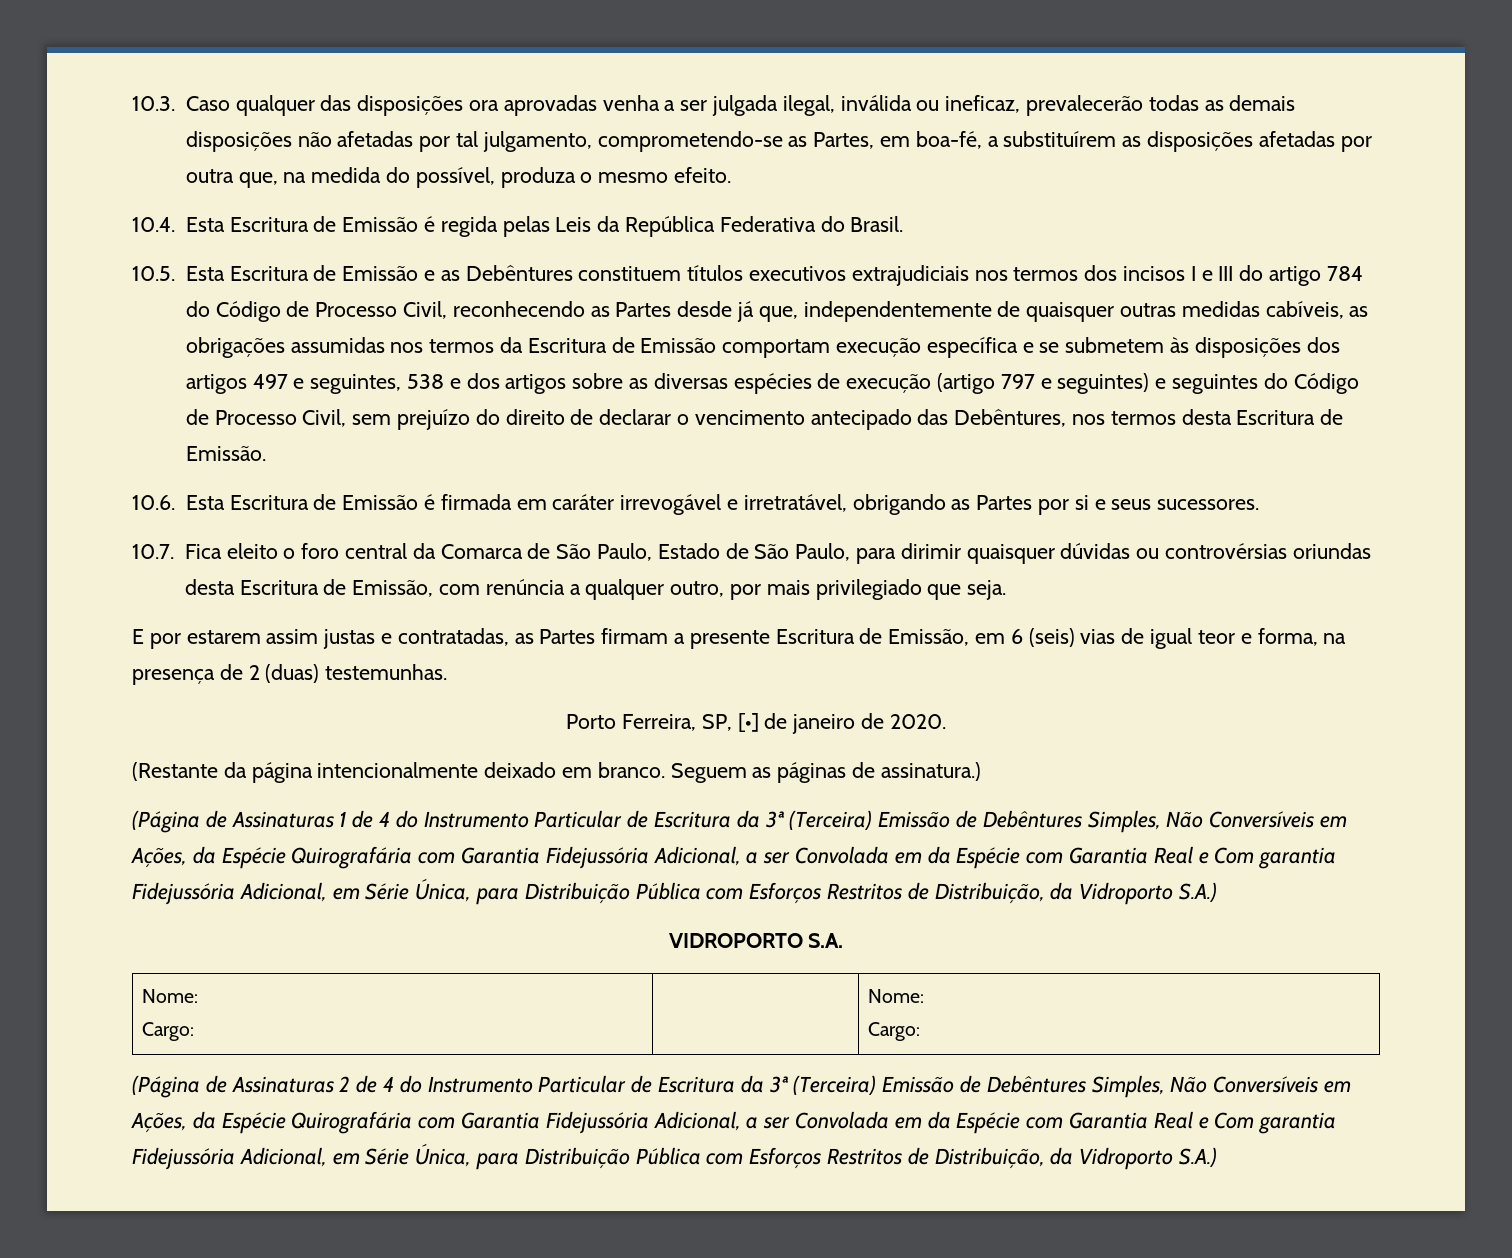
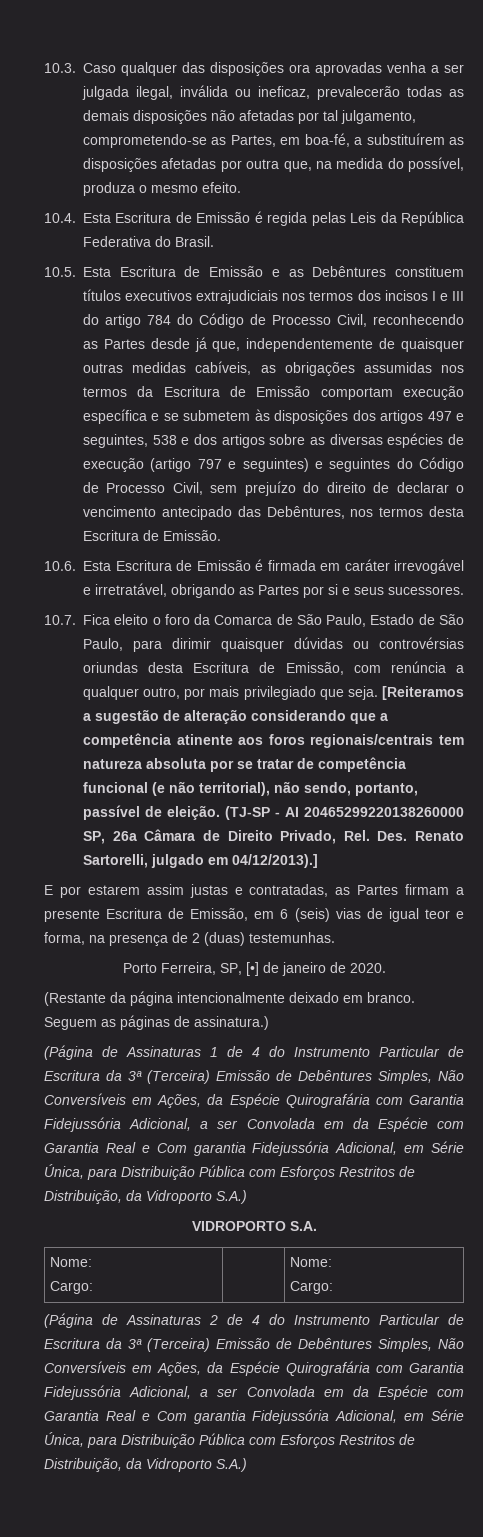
- 10.7. Fica eleito o foro central da Comarca de São Paulo, Estado de São Paulo, para dirimir quaisquer dúvidas ou controvérsias oriundas desta Escritura de Emissão, com renúncia a qualquer outro, por mais privilegiado que seja.
+ 10.7. Fica eleito o foro da Comarca de São Paulo, Estado de São Paulo, para dirimir quaisquer dúvidas ou controvérsias oriundas desta Escritura de Emissão, com renúncia a qualquer outro, por mais privilegiado que seja. [Reiteramos a sugestão de alteração considerando que a competência atinente aos foros regionais/centrais tem natureza absoluta por se tratar de competência funcional (e não territorial), não sendo, portanto, passível de eleição. (TJ-SP - AI 20465299220138260000 SP, 26a Câmara de Direito Privado, Rel. Des. Renato Sartorelli, julgado em 04/12/2013).]

